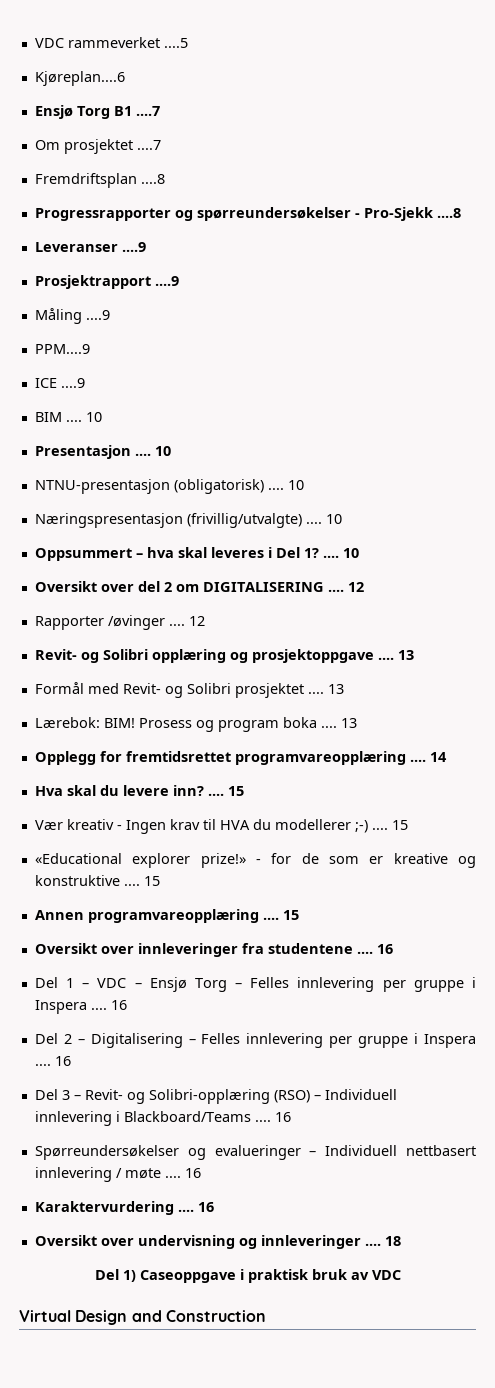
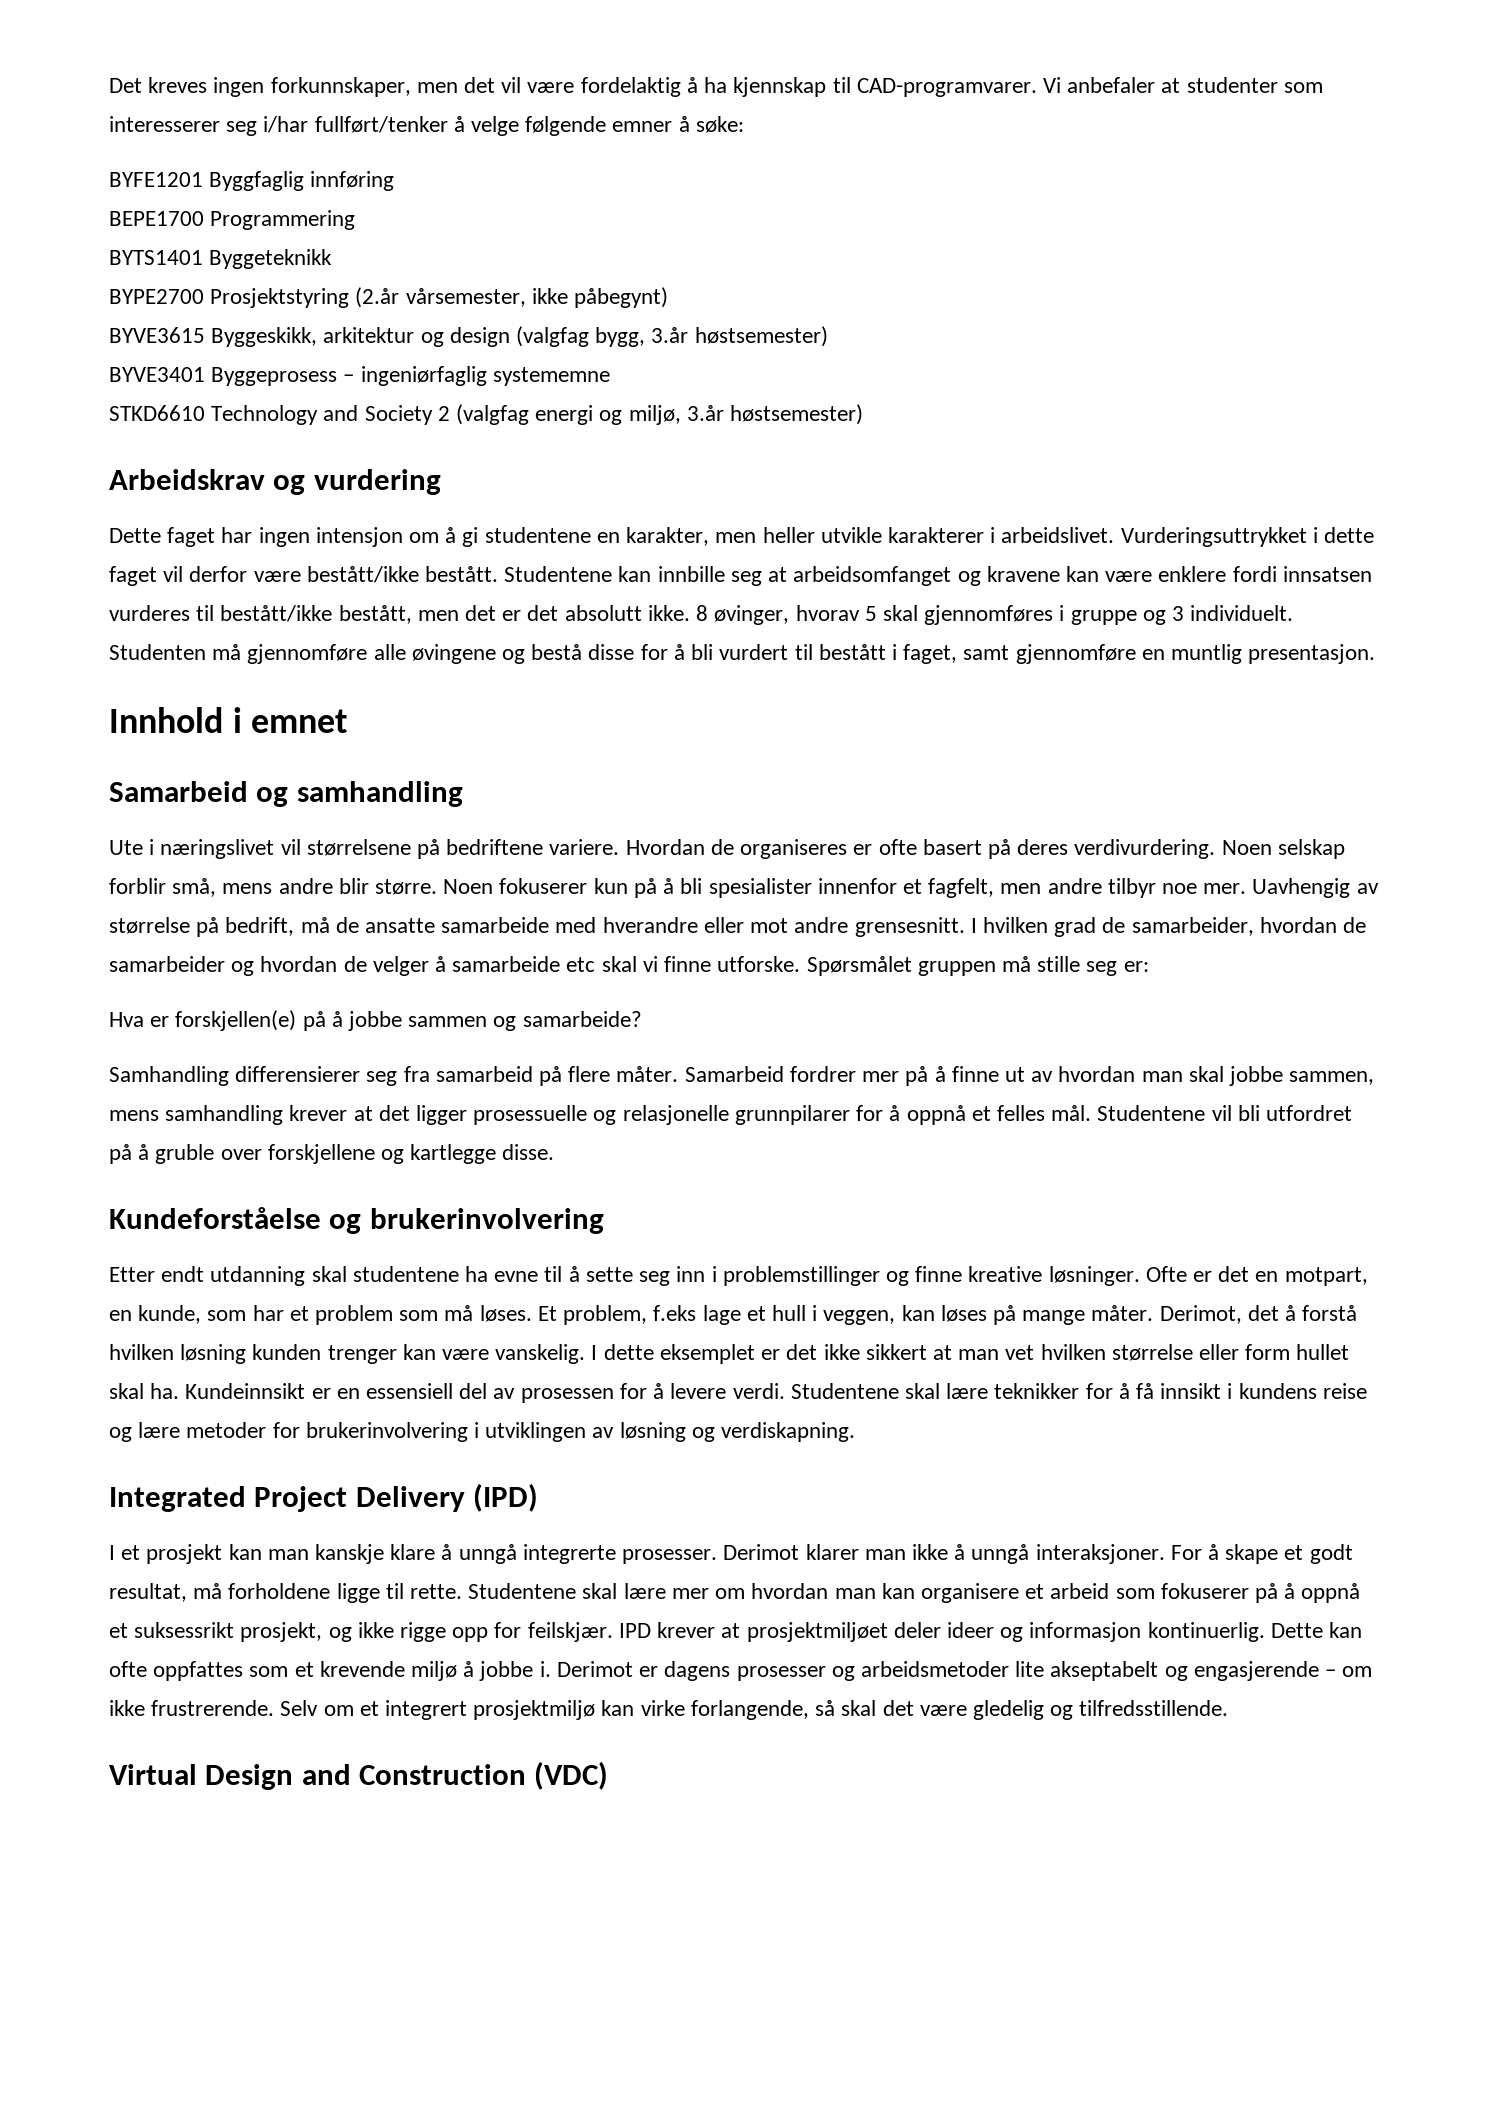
- VDC rammeverket ....5
- Kjøreplan....6
- Ensjø Torg B1 ....7
- Om prosjektet ....7
- Fremdriftsplan ....8
- Progressrapporter og spørreundersøkelser - Pro-Sjekk ....8
- Leveranser ....9
- Prosjektrapport ....9
- Måling ....9
- PPM....9
- ICE ....9
- BIM .... 10
- Presentasjon .... 10
- NTNU-presentasjon (obligatorisk) .... 10
- Næringspresentasjon (frivillig/utvalgte) .... 10
- Oppsummert – hva skal leveres i Del 1? .... 10
- Oversikt over del 2 om DIGITALISERING .... 12
- Rapporter /øvinger .... 12
- Revit- og Solibri opplæring og prosjektoppgave .... 13
- Formål med Revit- og Solibri prosjektet .... 13
- Lærebok: BIM! Prosess og program boka .... 13
- Opplegg for fremtidsrettet programvareopplæring .... 14
- Hva skal du levere inn? .... 15
- Vær kreativ - Ingen krav til HVA du modellerer ;-) .... 15
- «Educational explorer prize!» - for de som er kreative og konstruktive .... 15
- Annen programvareopplæring .... 15
- Oversikt over innleveringer fra studentene .... 16
- Del 1 – VDC – Ensjø Torg – Felles innlevering per gruppe i Inspera .... 16
- Del 2 – Digitalisering – Felles innlevering per gruppe i Inspera .... 16
- Del 3 – Revit- og Solibri-opplæring (RSO) – Individuell innlevering i Blackboard/Teams .... 16
- Spørreundersøkelser og evalueringer – Individuell nettbasert innlevering / møte .... 16
- Karaktervurdering .... 16
- Oversikt over undervisning og innleveringer .... 18
- Del 1) Caseoppgave i praktisk bruk av VDC
+ Det kreves ingen forkunnskaper, men det vil være fordelaktig å ha kjennskap til CAD-programvarer. Vi anbefaler at studenter som interesserer seg i/har fullført/tenker å velge følgende emner å søke:
+ BYFE1201 Byggfaglig innføring
+ BEPE1700 Programmering
+ BYTS1401 Byggeteknikk
+ BYPE2700 Prosjektstyring (2.år vårsemester, ikke påbegynt)
+ BYVE3615 Byggeskikk, arkitektur og design (valgfag bygg, 3.år høstsemester)
+ BYVE3401 Byggeprosess – ingeniørfaglig systememne
+ STKD6610 Technology and Society 2 (valgfag energi og miljø, 3.år høstsemester)
+ Arbeidskrav og vurdering
+ Dette faget har ingen intensjon om å gi studentene en karakter, men heller utvikle karakterer i arbeidslivet. Vurderingsuttrykket i dette faget vil derfor være bestått/ikke bestått. Studentene kan innbille seg at arbeidsomfanget og kravene kan være enklere fordi innsatsen vurderes til bestått/ikke bestått, men det er det absolutt ikke. 8 øvinger, hvorav 5 skal gjennomføres i gruppe og 3 individuelt. Studenten må gjennomføre alle øvingene og bestå disse for å bli vurdert til bestått i faget, samt gjennomføre en muntlig presentasjon.
+ Innhold i emnet
+ Samarbeid og samhandling
+ Ute i næringslivet vil størrelsene på bedriftene variere. Hvordan de organiseres er ofte basert på deres verdivurdering. Noen selskap forblir små, mens andre blir større. Noen fokuserer kun på å bli spesialister innenfor et fagfelt, men andre tilbyr noe mer. Uavhengig av størrelse på bedrift, må de ansatte samarbeide med hverandre eller mot andre grensesnitt. I hvilken grad de samarbeider, hvordan de samarbeider og hvordan de velger å samarbeide etc skal vi finne utforske. Spørsmålet gruppen må stille seg er:
+ Hva er forskjellen(e) på å jobbe sammen og samarbeide?
+ Samhandling differensierer seg fra samarbeid på flere måter. Samarbeid fordrer mer på å finne ut av hvordan man skal jobbe sammen, mens samhandling krever at det ligger prosessuelle og relasjonelle grunnpilarer for å oppnå et felles mål. Studentene vil bli utfordret på å gruble over forskjellene og kartlegge disse.
+ Kundeforståelse og brukerinvolvering
+ Etter endt utdanning skal studentene ha evne til å sette seg inn i problemstillinger og finne kreative løsninger. Ofte er det en motpart, en kunde, som har et problem som må løses. Et problem, f.eks lage et hull i veggen, kan løses på mange måter. Derimot, det å forstå hvilken løsning kunden trenger kan være vanskelig. I dette eksemplet er det ikke sikkert at man vet hvilken størrelse eller form hullet skal ha. Kundeinnsikt er en essensiell del av prosessen for å levere verdi. Studentene skal lære teknikker for å få innsikt i kundens reise og lære metoder for brukerinvolvering i utviklingen av løsning og verdiskapning.
+ Integrated Project Delivery (IPD)
+ I et prosjekt kan man kanskje klare å unngå integrerte prosesser. Derimot klarer man ikke å unngå interaksjoner. For å skape et godt resultat, må forholdene ligge til rette. Studentene skal lære mer om hvordan man kan organisere et arbeid som fokuserer på å oppnå et suksessrikt prosjekt, og ikke rigge opp for feilskjær. IPD krever at prosjektmiljøet deler ideer og informasjon kontinuerlig. Dette kan ofte oppfattes som et krevende miljø å jobbe i. Derimot er dagens prosesser og arbeidsmetoder lite akseptabelt og engasjerende – om ikke frustrerende. Selv om et integrert prosjektmiljø kan virke forlangende, så skal det være gledelig og tilfredsstillende.
- Virtual Design and Construction
+ Virtual Design and Construction (VDC)

